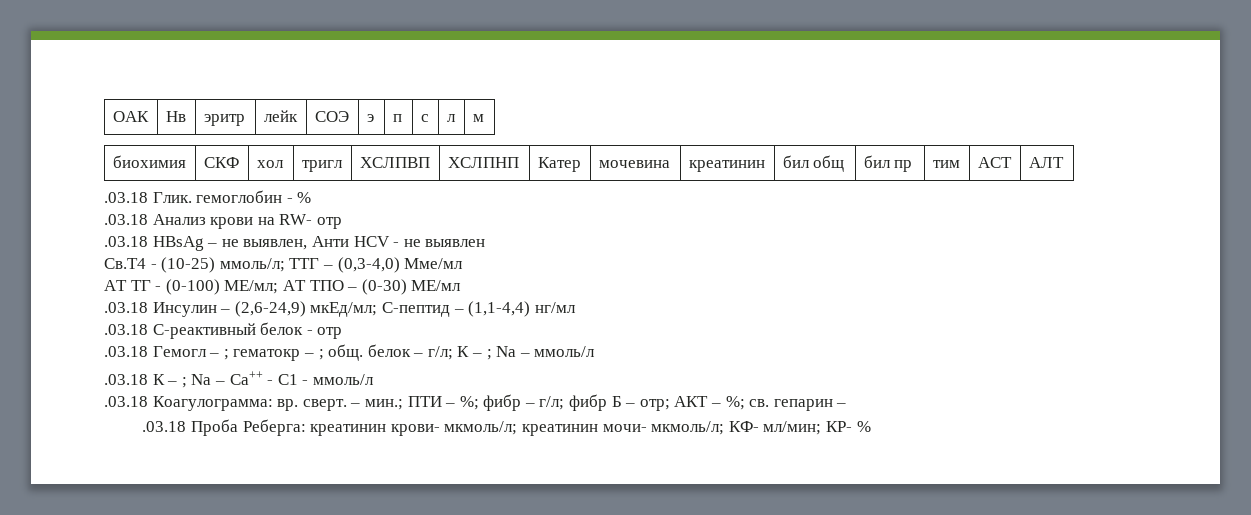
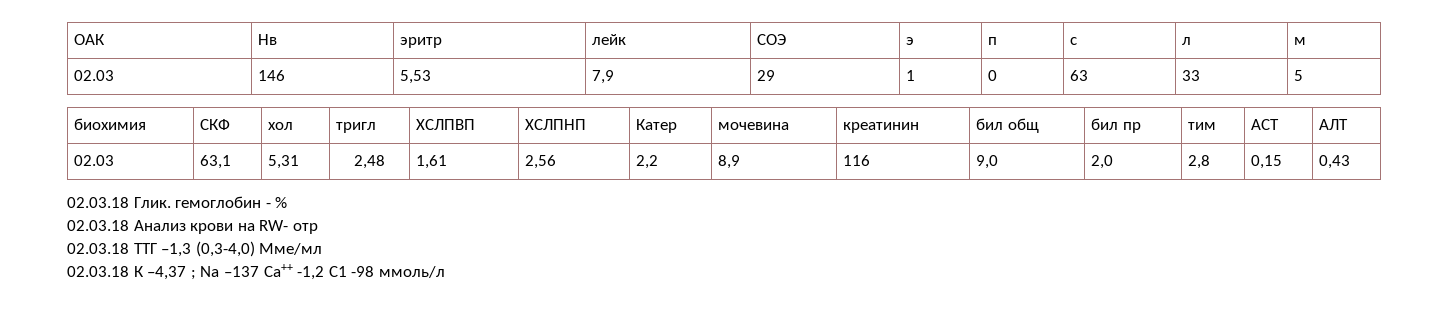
+ 02.03 | 146 | 5,53 | 7,9 | 29 | 1 | 0 | 63 | 33 | 5
- .03.18 Глик. гемоглобин - %
+ 02.03 | 63,1 | 5,31 | 2,48 | 1,61 | 2,56 | 2,2 | 8,9 | 116 | 9,0 | 2,0 | 2,8 | 0,15 | 0,43
+ 02.03.18 Глик. гемоглобин - %
- .03.18 Анализ крови на RW- отр
+ 02.03.18 Анализ крови на RW- отр
- .03.18 НВsАg – не выявлен, Анти НСV - не выявлен
- Св.Т4 - (10-25) ммоль/л; ТТГ – (0,3-4,0) Мме/мл
- АТ ТГ - (0-100) МЕ/мл; АТ ТПО – (0-30) МЕ/мл
- .03.18 Инсулин – (2,6-24,9) мкЕд/мл; С-пептид – (1,1-4,4) нг/мл
- .03.18 С-реактивный белок - отр
- .03.18 Гемогл – ; гематокр – ; общ. белок – г/л; К – ; Nа – ммоль/л
- .03.18 К – ; Nа – Са++ - С1 - ммоль/л
- .03.18 Коагулограмма: вр. сверт. – мин.; ПТИ – %; фибр – г/л; фибр Б – отр; АКТ – %; св. гепарин –
- .03.18 Проба Реберга: креатинин крови- мкмоль/л; креатинин мочи- мкмоль/л; КФ- мл/мин; КР- %
+ 02.03.18 ТТГ –1,3 (0,3-4,0) Мме/мл
+ 02.03.18 К –4,37 ; Nа –137 Са++ -1,2 С1 -98 ммоль/л

